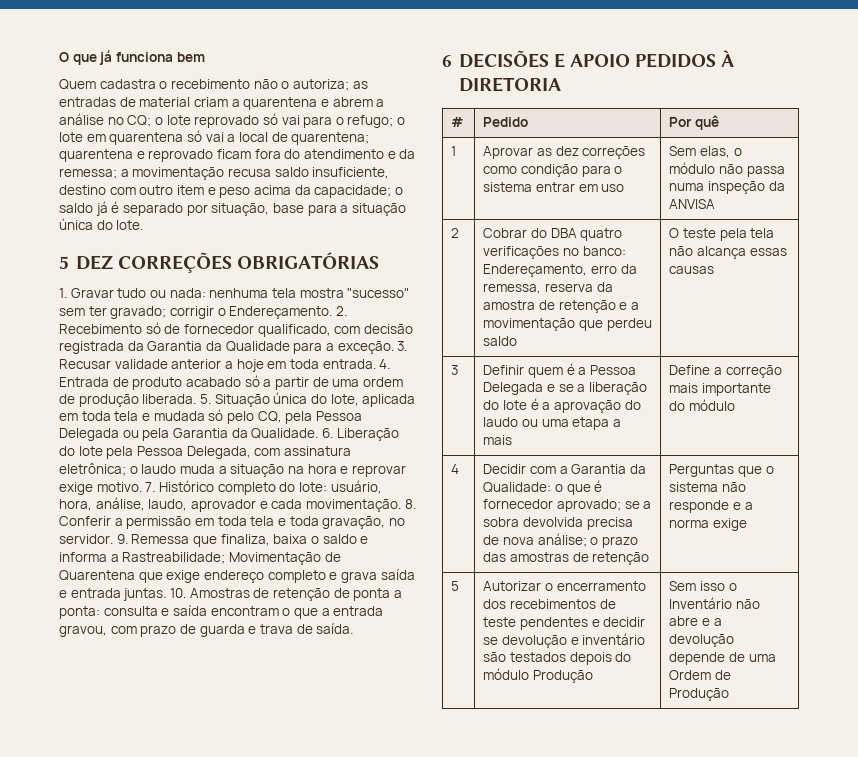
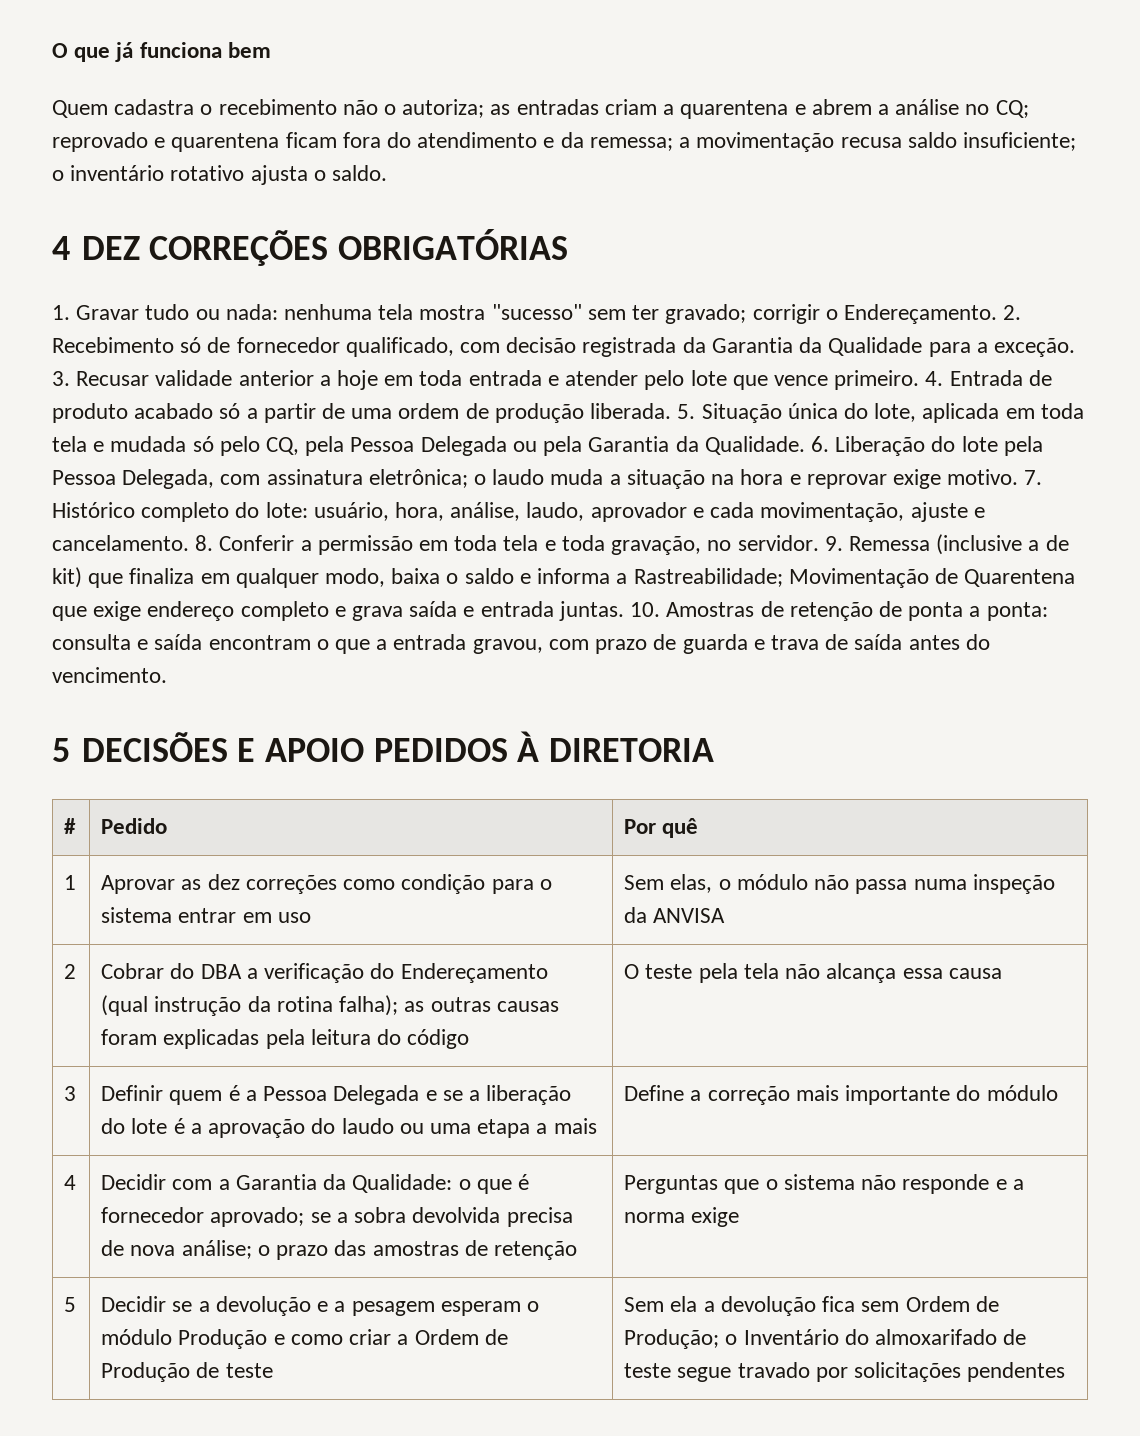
- Quem cadastra o recebimento não o autoriza; as entradas de material criam a quarentena e abrem a análise no CQ; o lote reprovado só vai para o refugo; o lote em quarentena só vai a local de quarentena; quarentena e reprovado ficam fora do atendimento e da remessa; a movimentação recusa saldo insuficiente, destino com outro item e peso acima da capacidade; o saldo já é separado por situação, base para a situação única do lote.
- 5 DEZ CORREÇÕES OBRIGATÓRIAS
+ Quem cadastra o recebimento não o autoriza; as entradas criam a quarentena e abrem a análise no CQ; reprovado e quarentena ficam fora do atendimento e da remessa; a movimentação recusa saldo insuficiente; o inventário rotativo ajusta o saldo.
+ 4 DEZ CORREÇÕES OBRIGATÓRIAS
- 3. Recusar validade anterior a hoje em toda entrada.
+ 3. Recusar validade anterior a hoje em toda entrada e atender pelo lote que vence primeiro.
- 7. Histórico completo do lote: usuário, hora, análise, laudo, aprovador e cada movimentação.
+ 7. Histórico completo do lote: usuário, hora, análise, laudo, aprovador e cada movimentação, ajuste e cancelamento.
- 9. Remessa que finaliza, baixa o saldo e informa a Rastreabilidade; Movimentação de Quarentena que exige endereço completo e grava saída e entrada juntas.
+ 9. Remessa (inclusive a de kit) que finaliza em qualquer modo, baixa o saldo e informa a Rastreabilidade; Movimentação de Quarentena que exige endereço completo e grava saída e entrada juntas.
- 10. Amostras de retenção de ponta a ponta: consulta e saída encontram o que a entrada gravou, com prazo de guarda e trava de saída.
- 6 DECISÕES E APOIO PEDIDOS À DIRETORIA
+ 10. Amostras de retenção de ponta a ponta: consulta e saída encontram o que a entrada gravou, com prazo de guarda e trava de saída antes do vencimento.
+ 5 DECISÕES E APOIO PEDIDOS À DIRETORIA
- 2 | Cobrar do DBA quatro verificações no banco: Endereçamento, erro da remessa, reserva da amostra de retenção e a movimentação que perdeu saldo | O teste pela tela não alcança essas causas
+ 2 | Cobrar do DBA a verificação do Endereçamento (qual instrução da rotina falha); as outras causas foram explicadas pela leitura do código | O teste pela tela não alcança essa causa
- Autorizar o encerramento dos recebimentos de teste pendentes e decidir se devolução e inventário são testados depois do módulo Produção | Sem isso o Inventário não abre e a devolução depende de uma Ordem de Produção
+ Decidir se a devolução e a pesagem esperam o módulo Produção e como criar a Ordem de Produção de teste | Sem ela a devolução fica sem Ordem de Produção; o Inventário do almoxarifado de teste segue travado por solicitações pendentes

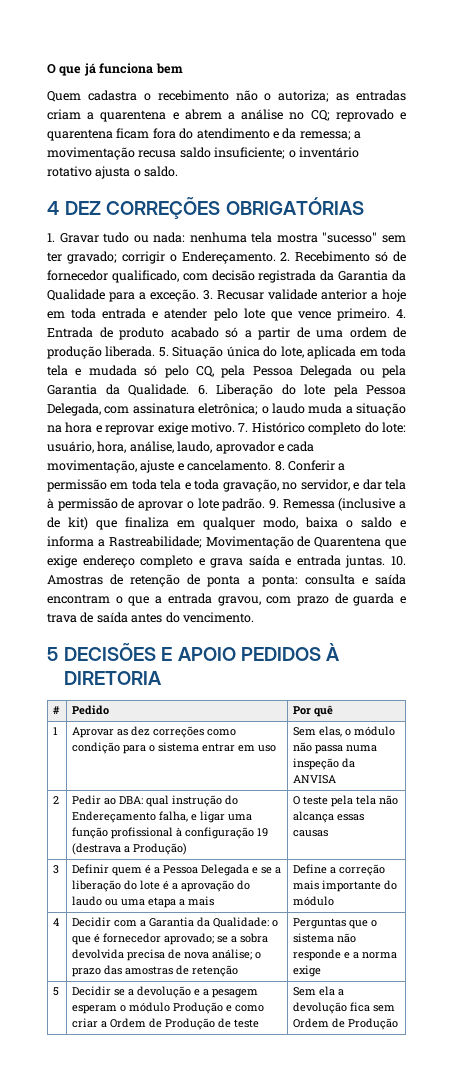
- 8. Conferir a permissão em toda tela e toda gravação, no servidor.
+ 8. Conferir a permissão em toda tela e toda gravação, no servidor, e dar tela à permissão de aprovar o lote padrão.
- 2 | Cobrar do DBA a verificação do Endereçamento (qual instrução da rotina falha); as outras causas foram explicadas pela leitura do código | O teste pela tela não alcança essa causa
+ 2 | Pedir ao DBA: qual instrução do Endereçamento falha, e ligar uma função profissional à configuração 19 (destrava a Produção) | O teste pela tela não alcança essas causas
- Sem ela a devolução fica sem Ordem de Produção; o Inventário do almoxarifado de teste segue travado por solicitações pendentes
+ Sem ela a devolução fica sem Ordem de Produção

